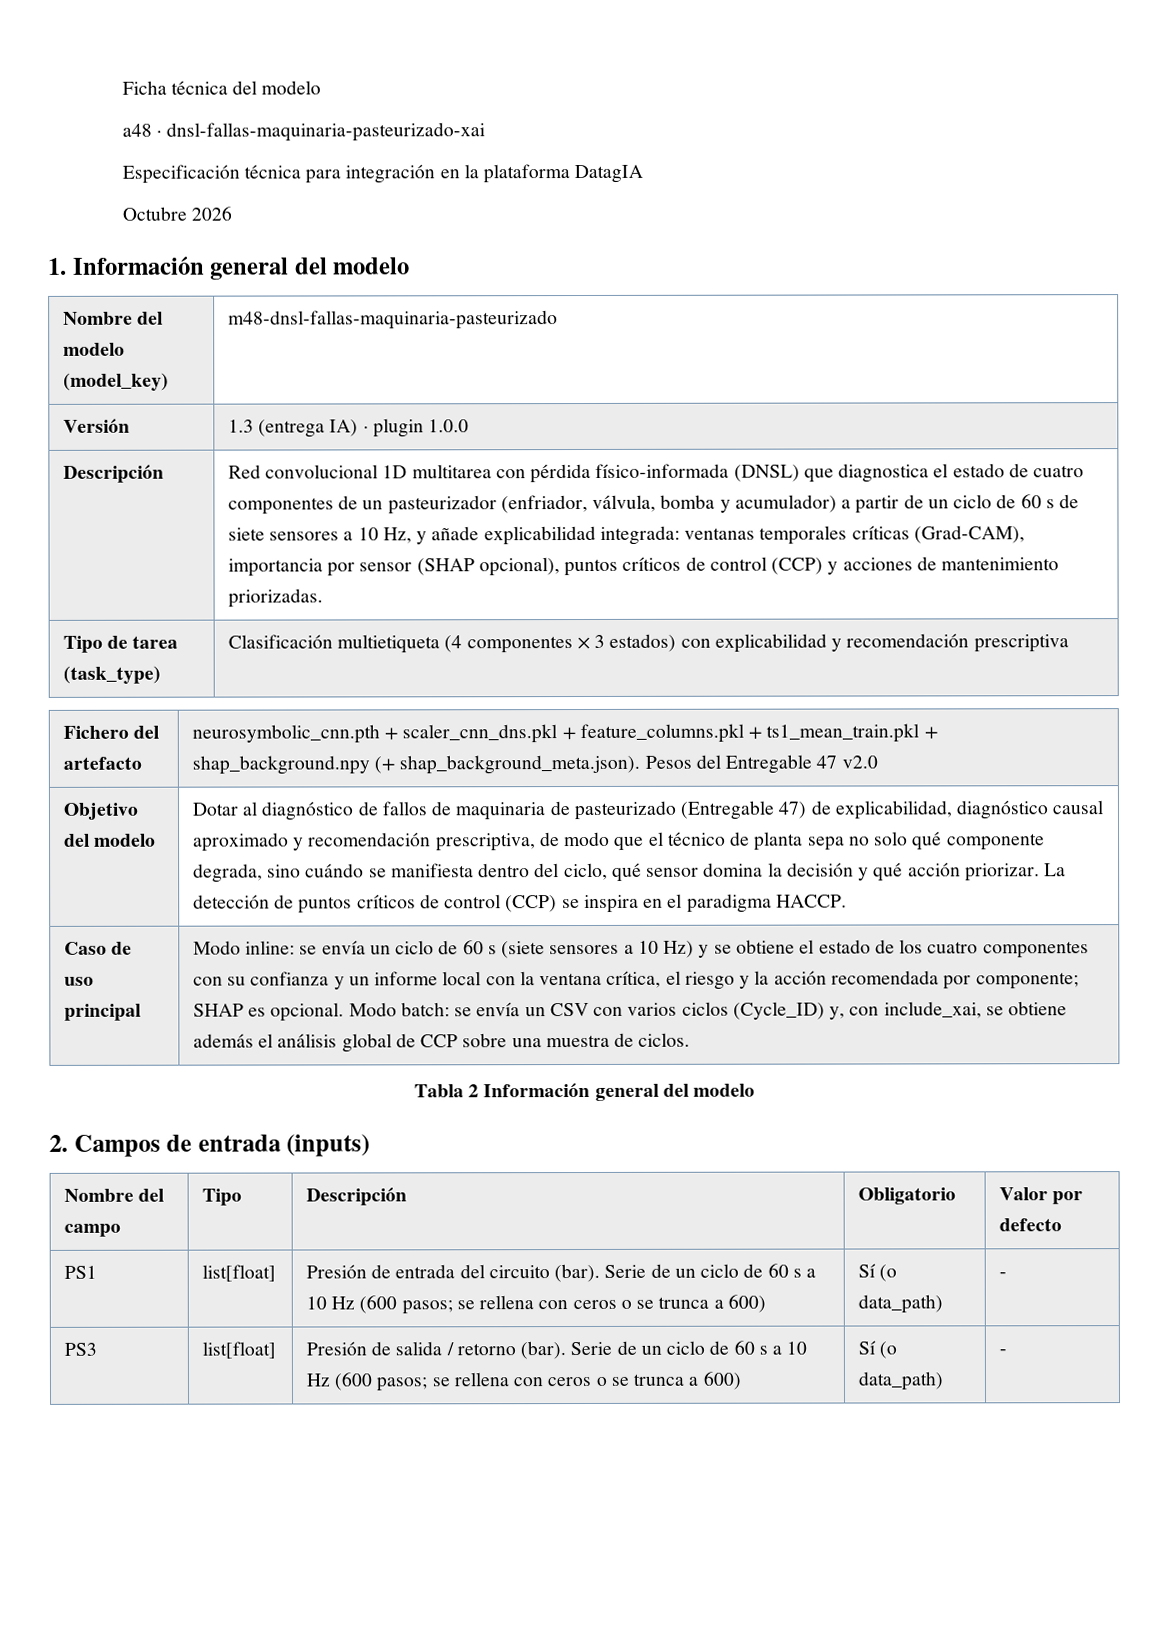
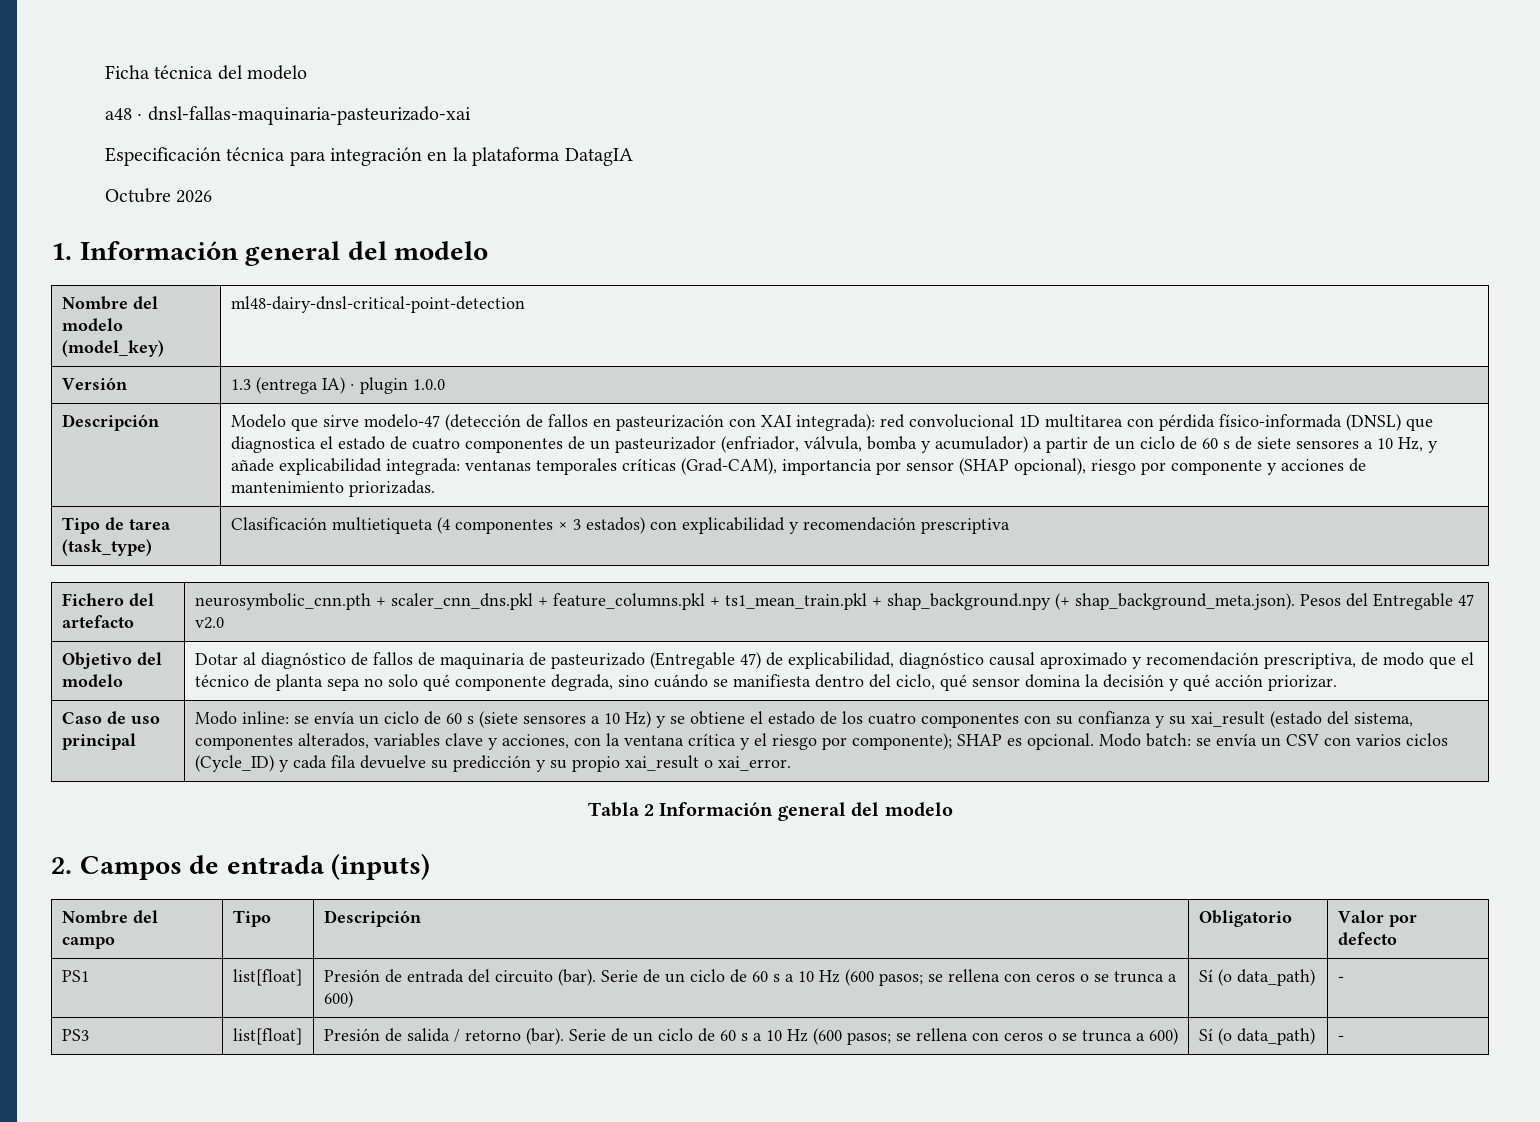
- Nombre del modelo (model_key) | m48-dnsl-fallas-maquinaria-pasteurizado
+ Nombre del modelo (model_key) | ml48-dairy-dnsl-critical-point-detection
- Red convolucional 1D multitarea con pérdida físico-informada (DNSL) que diagnostica el estado de cuatro componentes de un pasteurizador (enfriador, válvula, bomba y acumulador) a partir de un ciclo de 60 s de siete sensores a 10 Hz, y añade explicabilidad integrada: ventanas temporales críticas (Grad-CAM), importancia por sensor (SHAP opcional), puntos críticos de control (CCP) y acciones de mantenimiento priorizadas.
+ Modelo que sirve modelo-47 (detección de fallos en pasteurización con XAI integrada): red convolucional 1D multitarea con pérdida físico-informada (DNSL) que diagnostica el estado de cuatro componentes de un pasteurizador (enfriador, válvula, bomba y acumulador) a partir de un ciclo de 60 s de siete sensores a 10 Hz, y añade explicabilidad integrada: ventanas temporales críticas (Grad-CAM), importancia por sensor (SHAP opcional), riesgo por componente y acciones de mantenimiento priorizadas.
- La detección de puntos críticos de control (CCP) se inspira en el paradigma HACCP.
- Modo inline: se envía un ciclo de 60 s (siete sensores a 10 Hz) y se obtiene el estado de los cuatro componentes con su confianza y un informe local con la ventana crítica, el riesgo y la acción recomendada por componente; SHAP es opcional.
+ Modo inline: se envía un ciclo de 60 s (siete sensores a 10 Hz) y se obtiene el estado de los cuatro componentes con su confianza y su xai_result (estado del sistema, componentes alterados, variables clave y acciones, con la ventana crítica y el riesgo por componente); SHAP es opcional.
- Modo batch: se envía un CSV con varios ciclos (Cycle_ID) y, con include_xai, se obtiene además el análisis global de CCP sobre una muestra de ciclos.
+ Modo batch: se envía un CSV con varios ciclos (Cycle_ID) y cada fila devuelve su predicción y su propio xai_result o xai_error.

